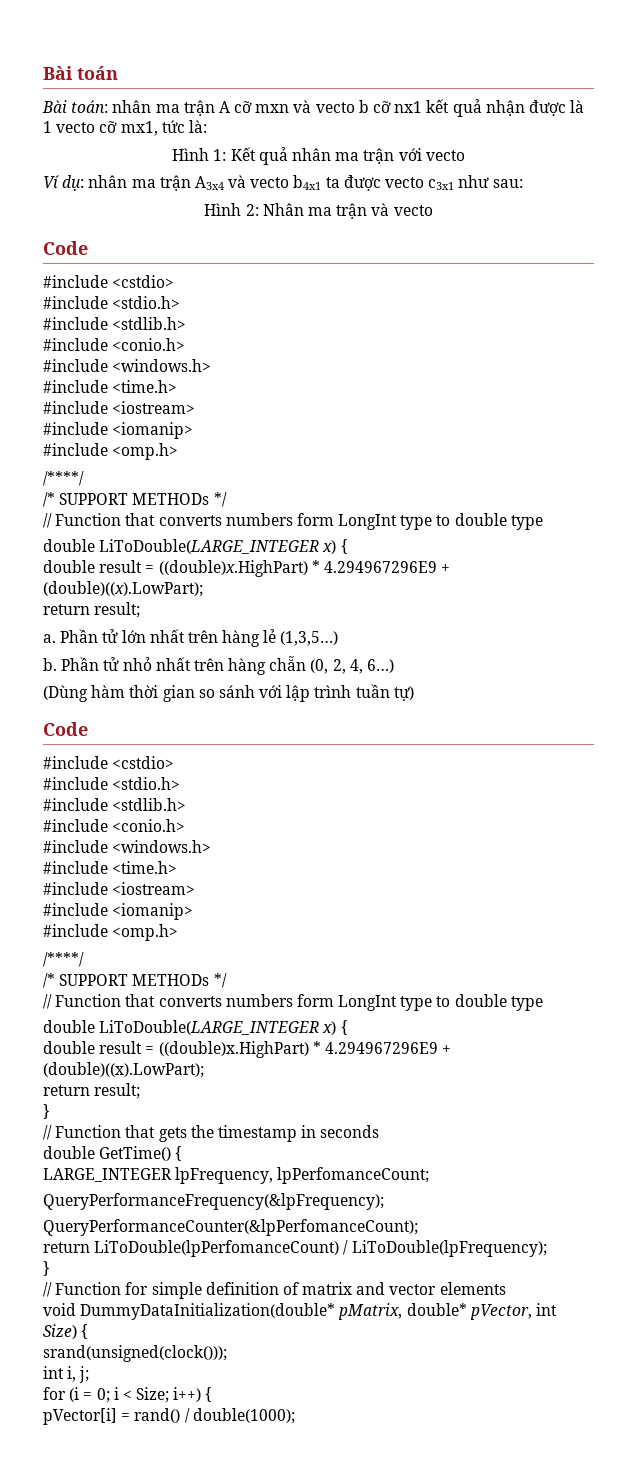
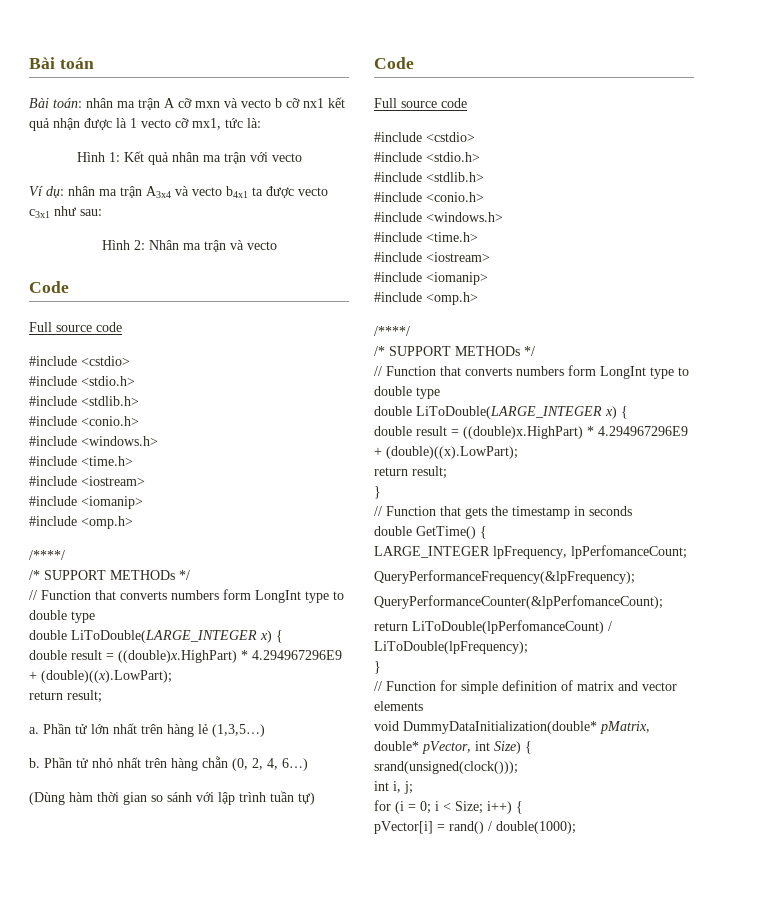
  Hình 2: Nhân ma trận và vecto
  Code
+ Full source code
  (Dùng hàm thời gian so sánh với lập trình tuần tự)
  Code
+ Full source code

